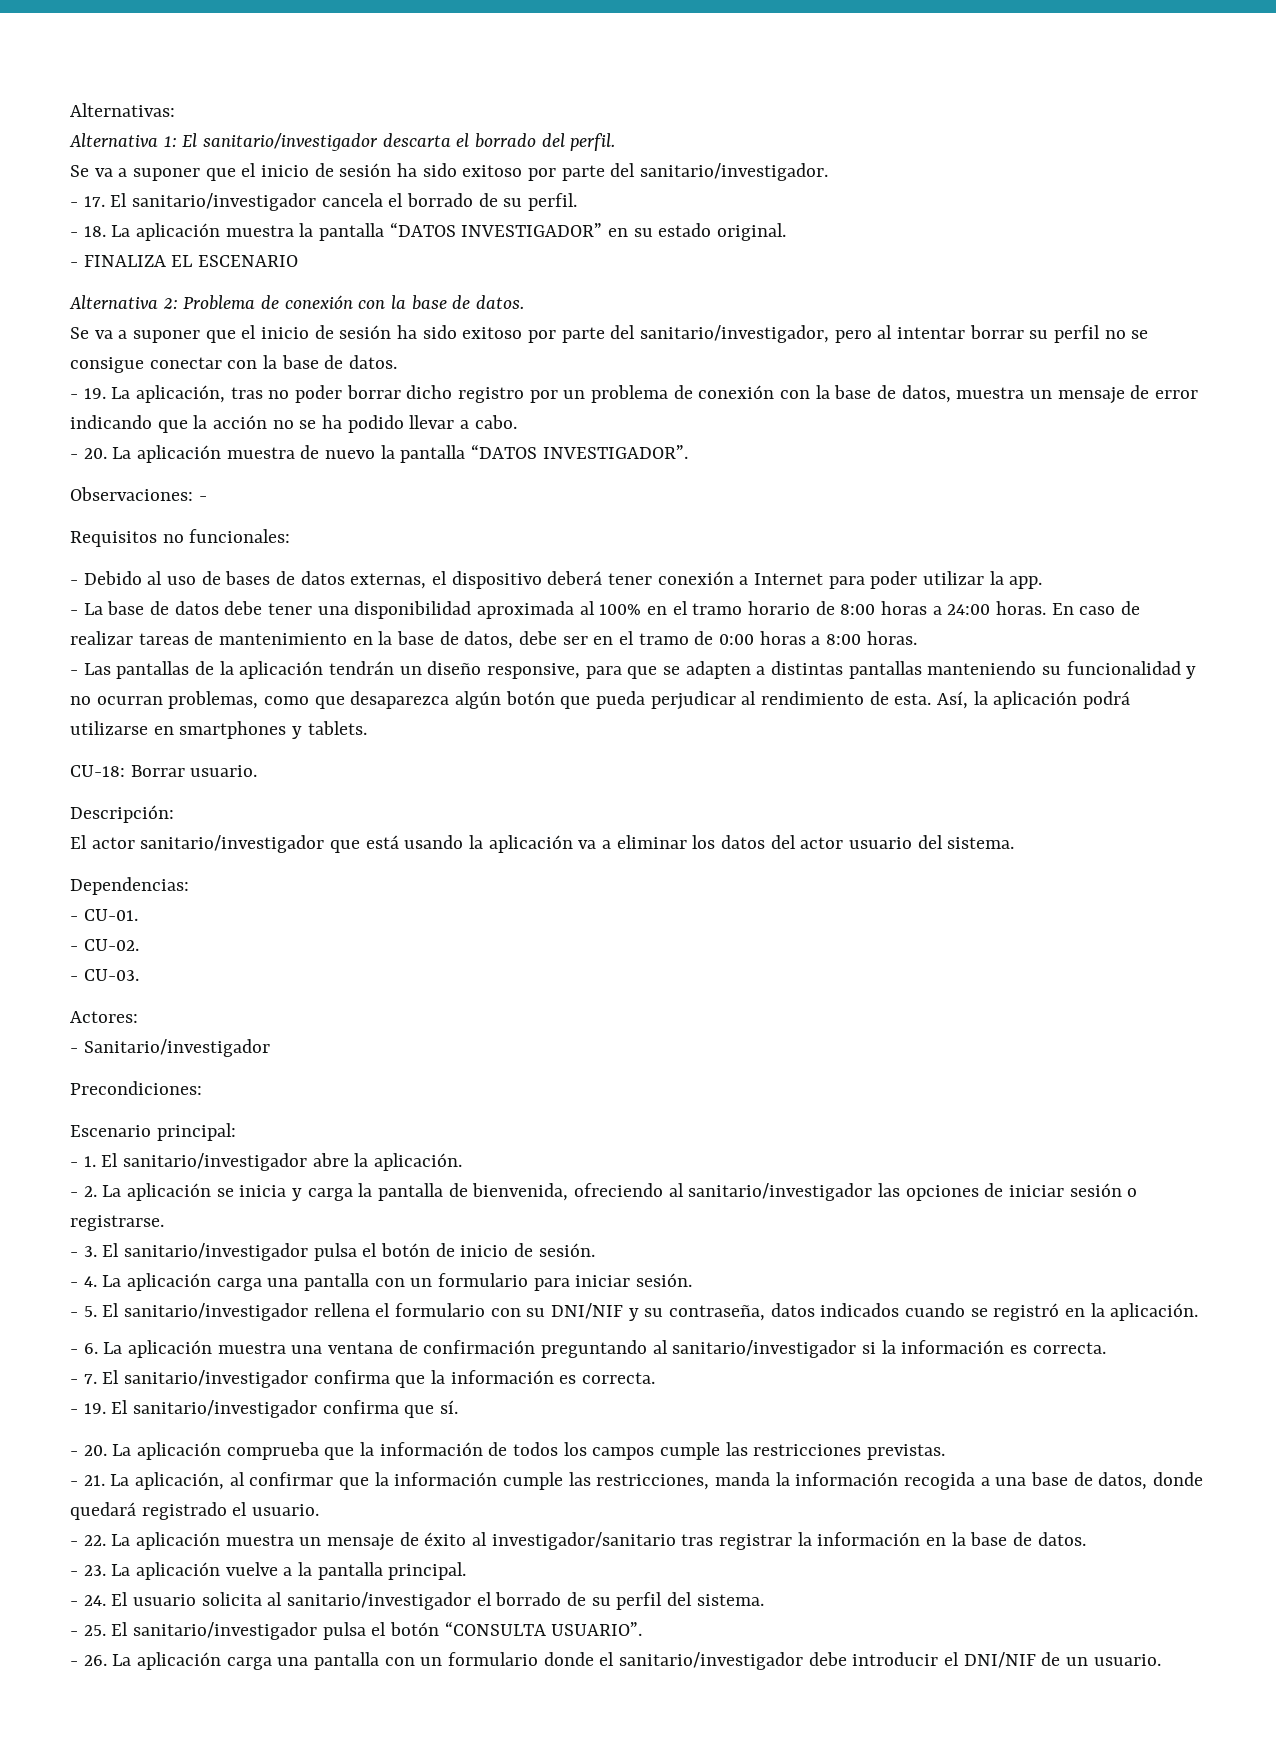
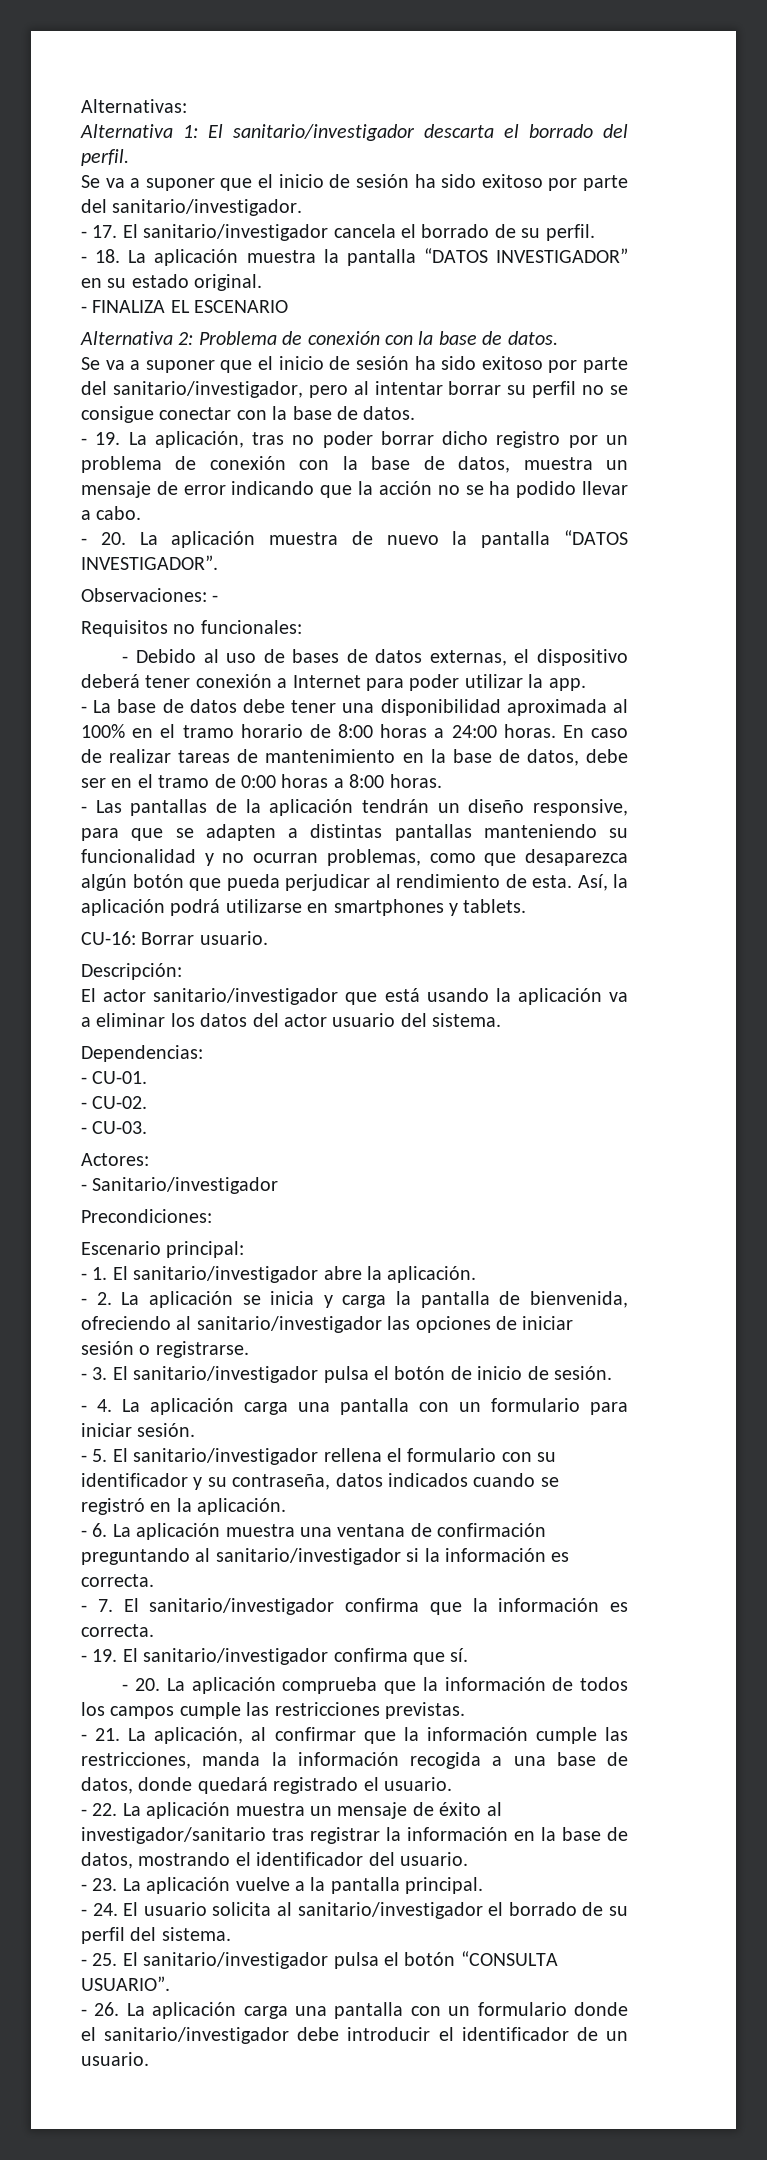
- CU-18: Borrar usuario.
+ CU-16: Borrar usuario.
- - 5. El sanitario/investigador rellena el formulario con su DNI/NIF y su contraseña, datos indicados cuando se registró en la aplicación.
+ - 5. El sanitario/investigador rellena el formulario con su identificador y su contraseña, datos indicados cuando se registró en la aplicación.
- - 22. La aplicación muestra un mensaje de éxito al investigador/sanitario tras registrar la información en la base de datos.
+ - 22. La aplicación muestra un mensaje de éxito al investigador/sanitario tras registrar la información en la base de datos, mostrando el identificador del usuario.
- - 26. La aplicación carga una pantalla con un formulario donde el sanitario/investigador debe introducir el DNI/NIF de un usuario.
+ - 26. La aplicación carga una pantalla con un formulario donde el sanitario/investigador debe introducir el identificador de un usuario.

